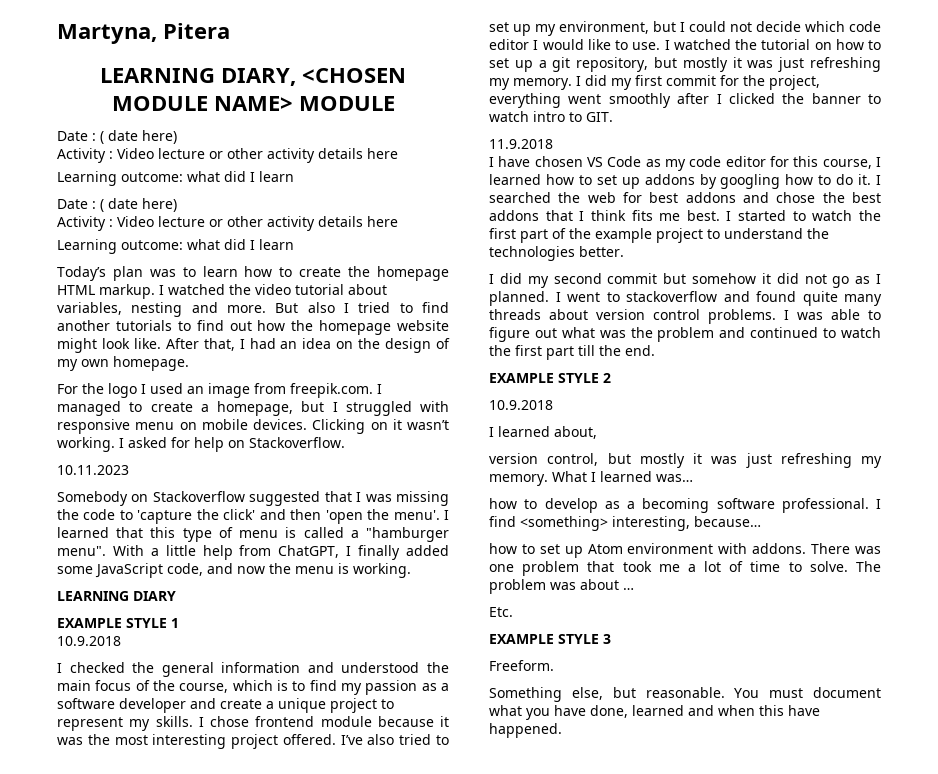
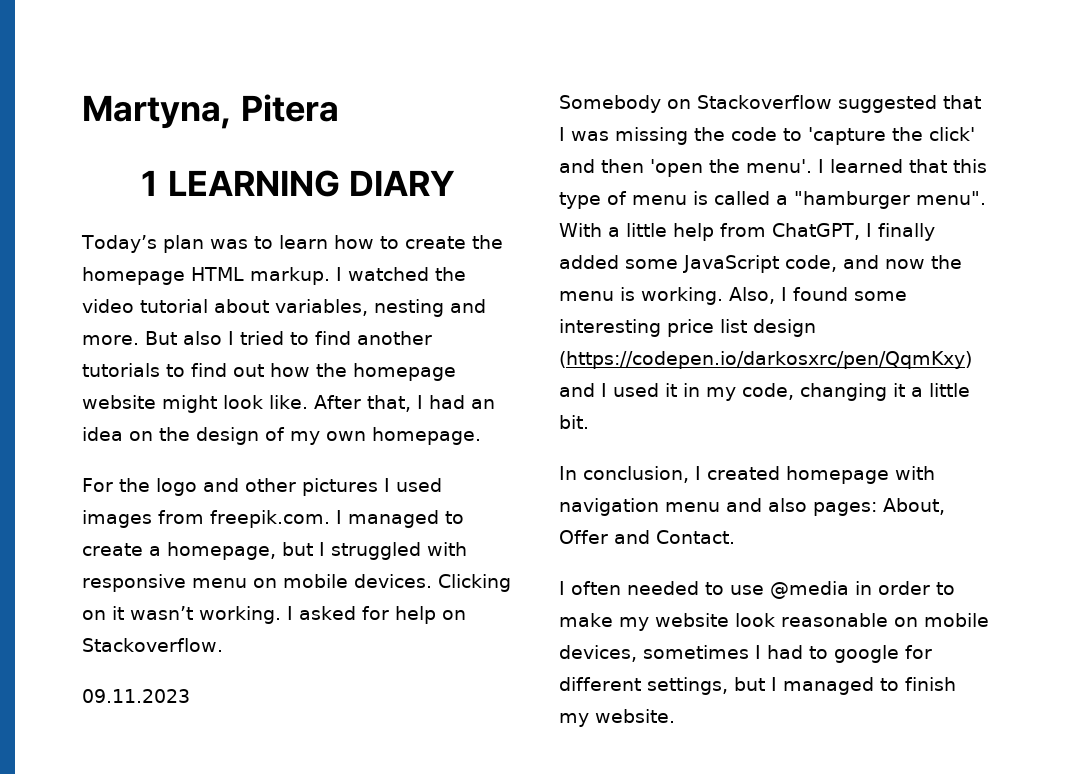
- LEARNING DIARY, <CHOSEN MODULE NAME> MODULE
- Date : ( date here)
- Activity : Video lecture or other activity details here
- Learning outcome: what did I learn
- Date : ( date here)
- Activity : Video lecture or other activity details here
- Learning outcome: what did I learn
+ 1 LEARNING DIARY
- For the logo I used an image from freepik.com. I managed to create a homepage, but I struggled with responsive menu on mobile devices.
+ For the logo and other pictures I used images from freepik.com. I managed to create a homepage, but I struggled with responsive menu on mobile devices.
- 10.11.2023
+ 09.11.2023
- With a little help from ChatGPT, I finally added some JavaScript code, and now the menu is working.
- LEARNING DIARY
- EXAMPLE STYLE 1
- 10.9.2018
- I checked the general information and understood the main focus of the course, which is to find my passion as a software developer and create a unique project to represent my skills. I chose frontend module because it was the most interesting project offered. I’ve also tried to set up my environment, but I could not decide which code editor I would like to use. I watched the tutorial on how to set up a git repository, but mostly it was just refreshing my memory. I did my first commit for the project, everything went smoothly after I clicked the banner to watch intro to GIT.
- 11.9.2018
- I have chosen VS Code as my code editor for this course, I learned how to set up addons by googling how to do it. I searched the web for best addons and chose the best addons that I think fits me best. I started to watch the first part of the example project to understand the technologies better.
- I did my second commit but somehow it did not go as I planned. I went to stackoverflow and found quite many threads about version control problems. I was able to figure out what was the problem and continued to watch the first part till the end.
- EXAMPLE STYLE 2
- 10.9.2018
- I learned about,
- version control, but mostly it was just refreshing my memory. What I learned was…
- how to develop as a becoming software professional. I find <something> interesting, because…
- how to set up Atom environment with addons. There was one problem that took me a lot of time to solve. The problem was about …
- Etc.
- EXAMPLE STYLE 3
- Freeform.
- Something else, but reasonable. You must document what you have done, learned and when this have happened.
+ With a little help from ChatGPT, I finally added some JavaScript code, and now the menu is working. Also, I found some interesting price list design (https://codepen.io/darkosxrc/pen/QqmKxy) and I used it in my code, changing it a little bit.
+ In conclusion, I created homepage with navigation menu and also pages: About, Offer and Contact.
+ I often needed to use @media in order to make my website look reasonable on mobile devices, sometimes I had to google for different settings, but I managed to finish my website.

